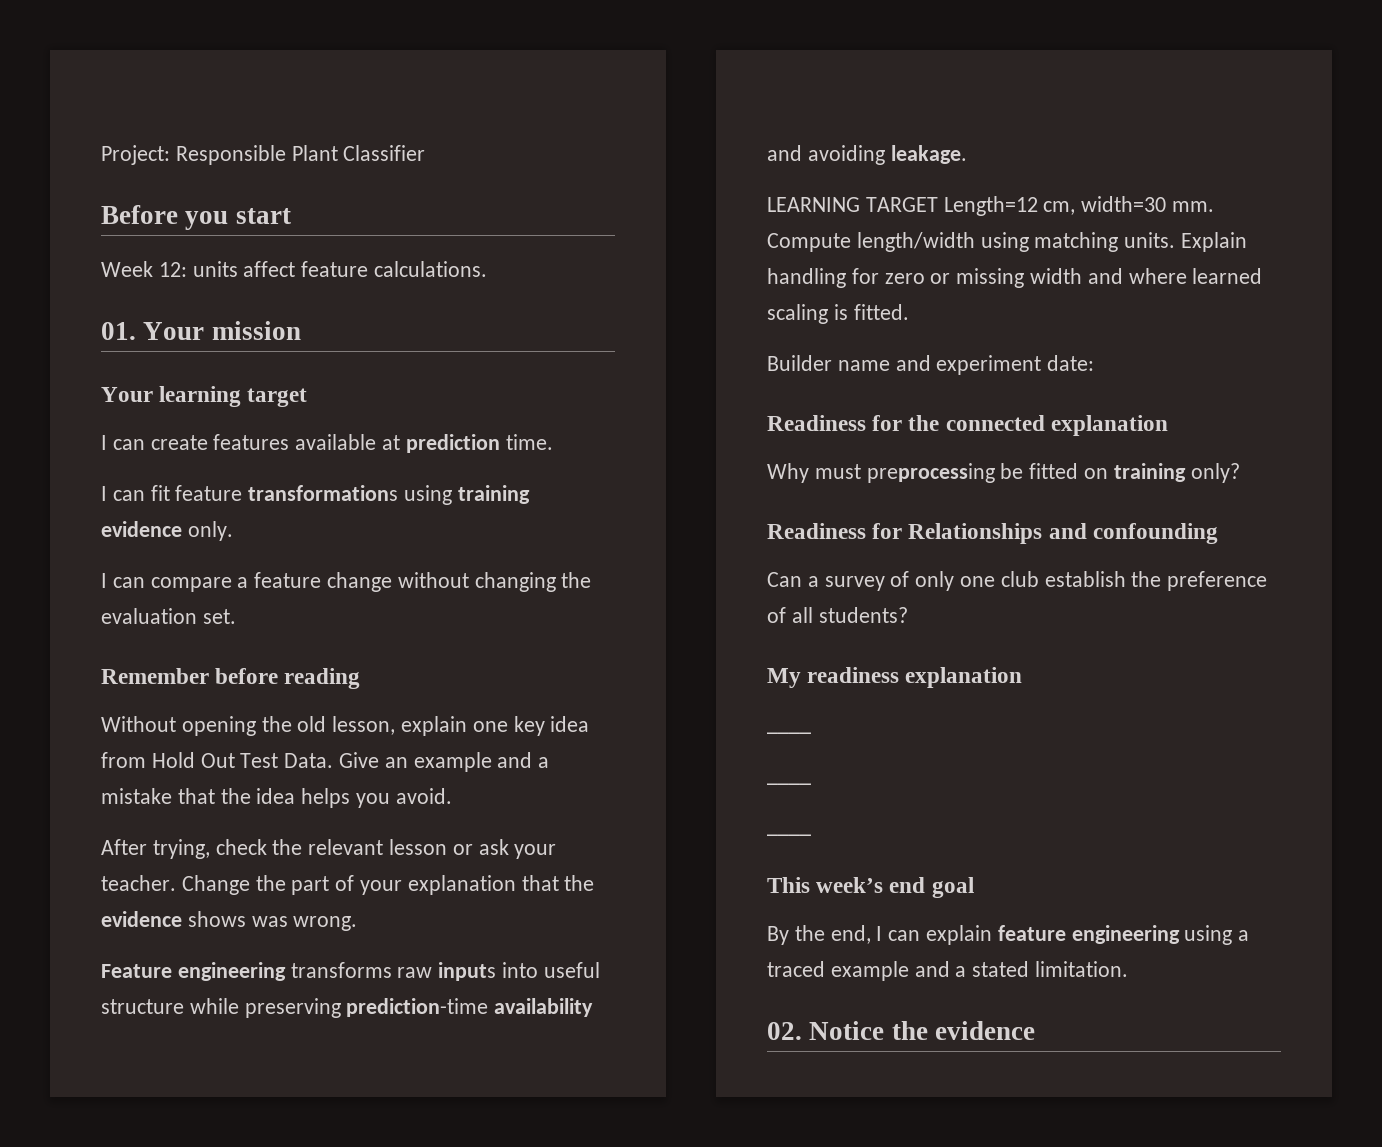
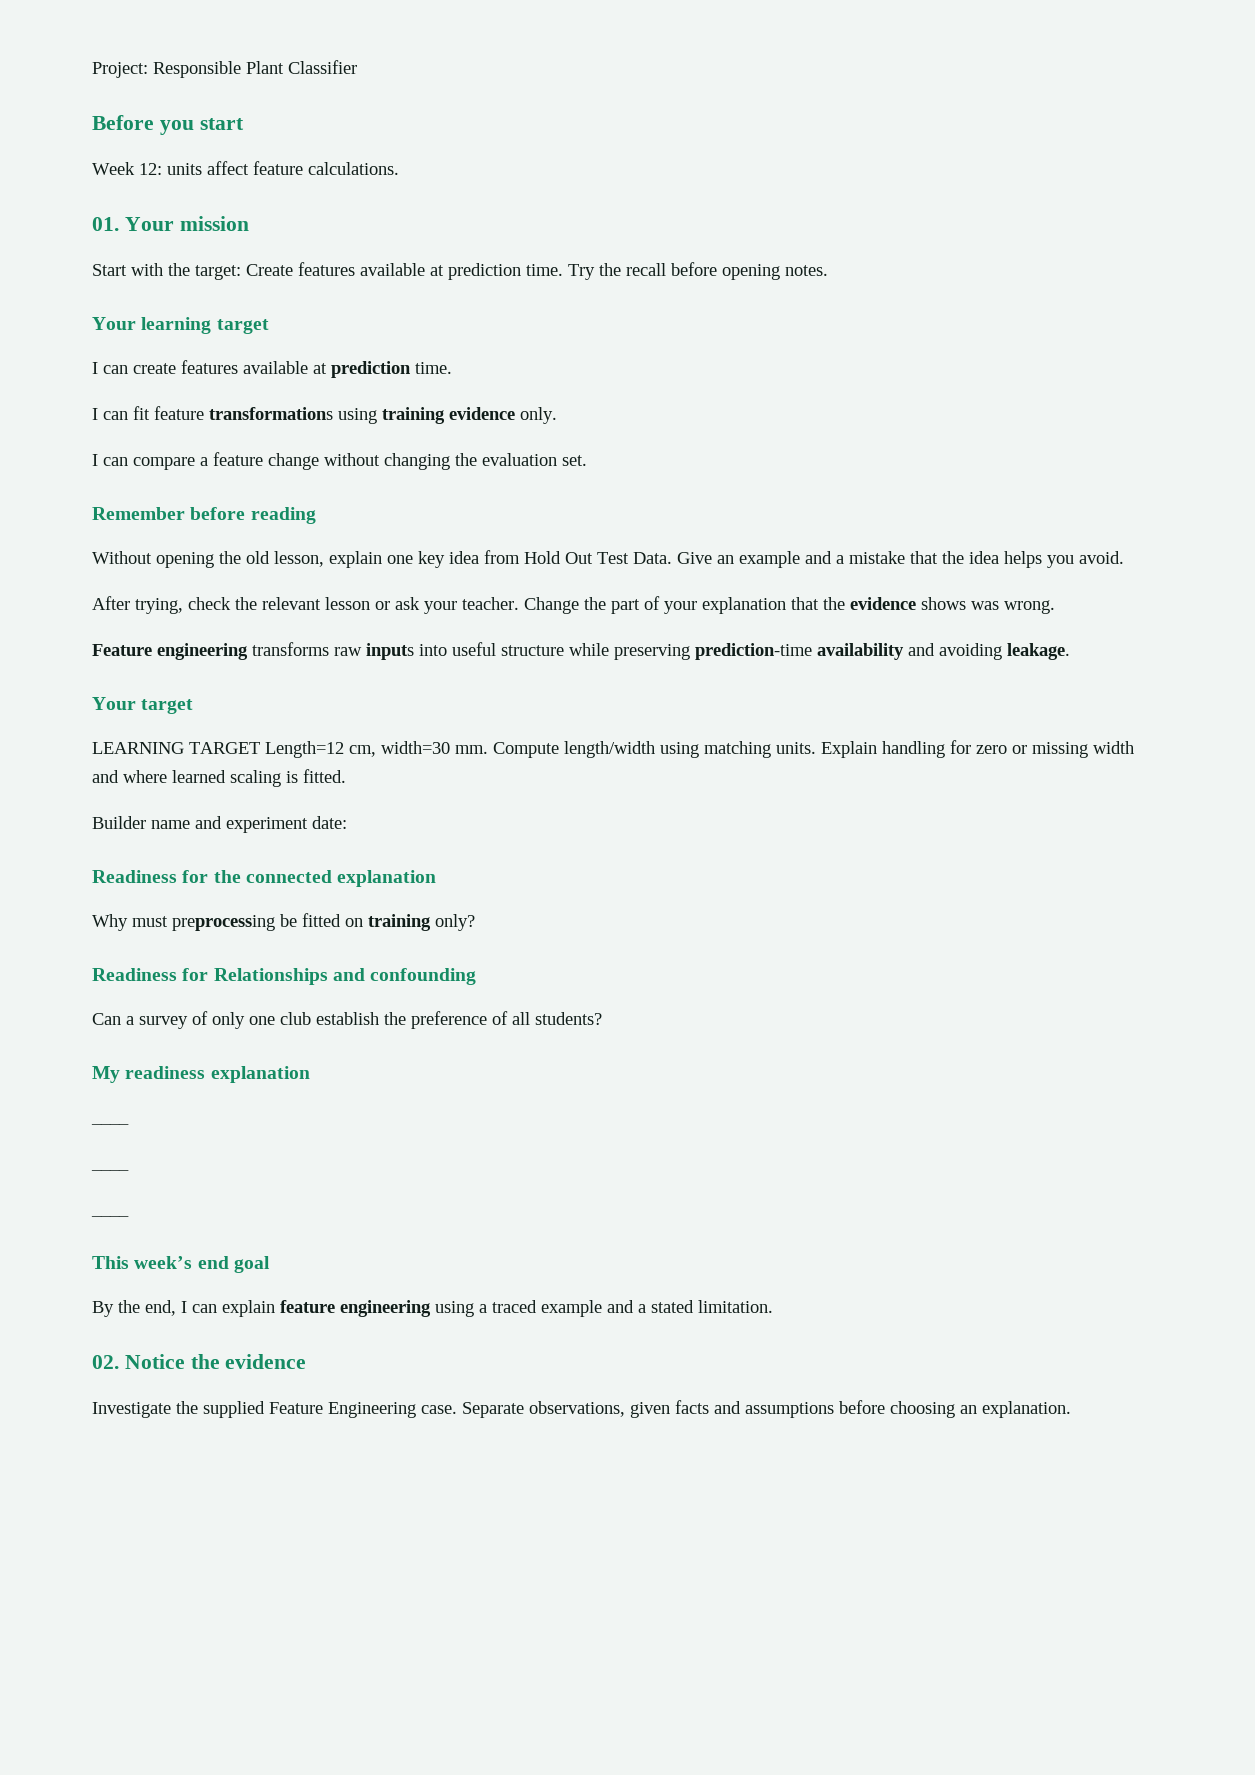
+ Start with the target: Create features available at prediction time. Try the recall before opening notes.
+ Your target
+ Investigate the supplied Feature Engineering case. Separate observations, given facts and assumptions before choosing an explanation.

